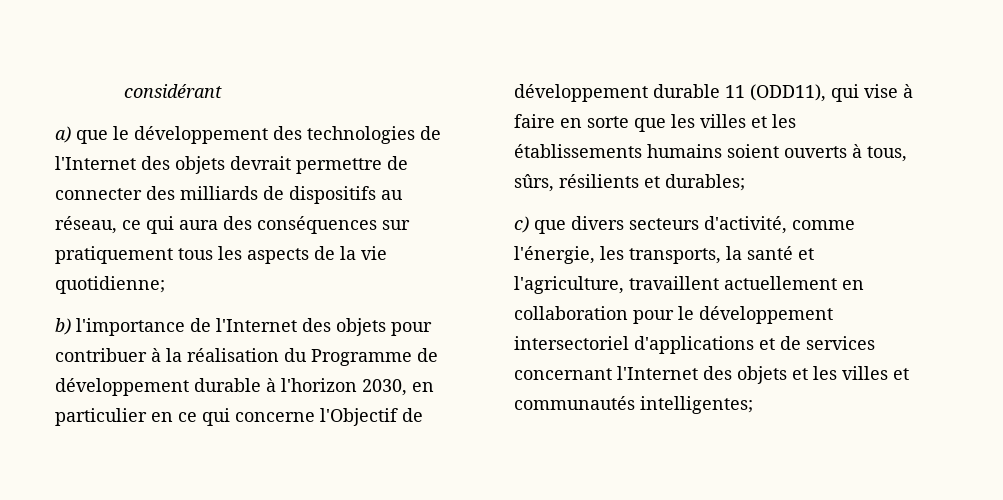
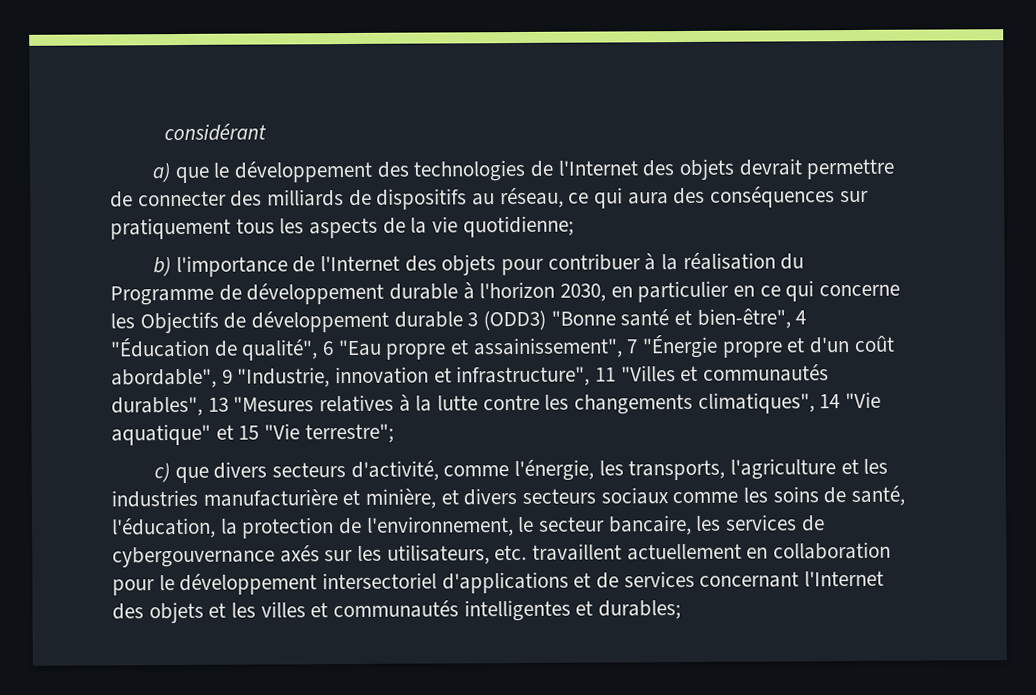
- b) l'importance de l'Internet des objets pour contribuer à la réalisation du Programme de développement durable à l'horizon 2030, en particulier en ce qui concerne l'Objectif de développement durable 11 (ODD11), qui vise à faire en sorte que les villes et les établissements humains soient ouverts à tous, sûrs, résilients et durables;
+ b) l'importance de l'Internet des objets pour contribuer à la réalisation du Programme de développement durable à l'horizon 2030, en particulier en ce qui concerne les Objectifs de développement durable 3 (ODD3) "Bonne santé et bien-être", 4 "Éducation de qualité", 6 "Eau propre et assainissement", 7 "Énergie propre et d'un coût abordable", 9 "Industrie, innovation et infrastructure", 11 "Villes et communautés durables", 13 "Mesures relatives à la lutte contre les changements climatiques", 14 "Vie aquatique" et 15 "Vie terrestre";
- c) que divers secteurs d'activité, comme l'énergie, les transports, la santé et l'agriculture, travaillent actuellement en collaboration pour le développement intersectoriel d'applications et de services concernant l'Internet des objets et les villes et communautés intelligentes;
+ c) que divers secteurs d'activité, comme l'énergie, les transports, l'agriculture et les industries manufacturière et minière, et divers secteurs sociaux comme les soins de santé, l'éducation, la protection de l'environnement, le secteur bancaire, les services de cybergouvernance axés sur les utilisateurs, etc. travaillent actuellement en collaboration pour le développement intersectoriel d'applications et de services concernant l'Internet des objets et les villes et communautés intelligentes et durables;

